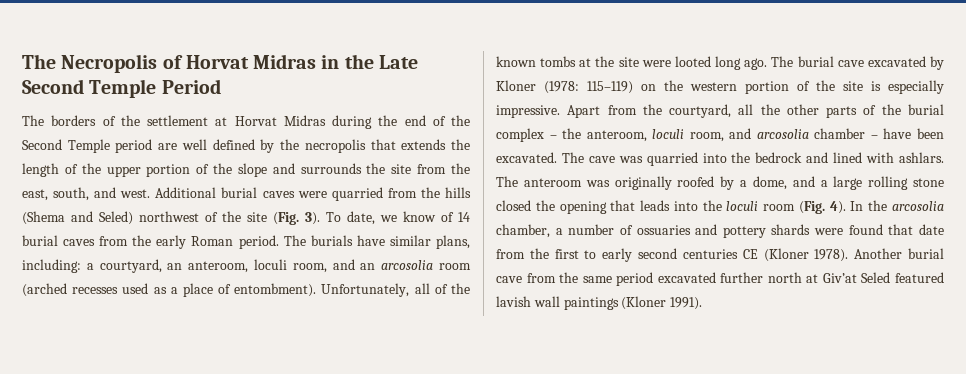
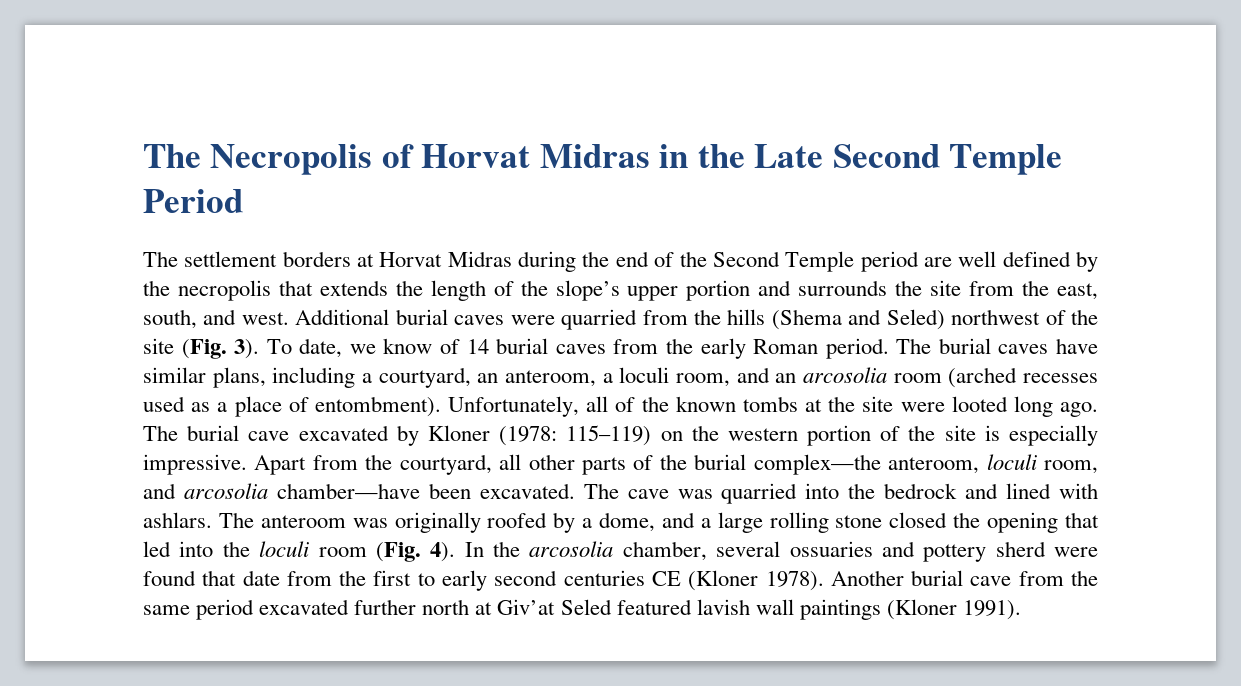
- The borders of the settlement at Horvat Midras during the end of the Second Temple period are well defined by the necropolis that extends the length of the upper portion of the slope and surrounds the site from the east, south, and west.
+ The settlement borders at Horvat Midras during the end of the Second Temple period are well defined by the necropolis that extends the length of the slope’s upper portion and surrounds the site from the east, south, and west.
- The burials have similar plans, including: a courtyard, an anteroom, loculi room, and an arcosolia room (arched recesses used as a place of entombment).
+ The burial caves have similar plans, including a courtyard, an anteroom, a loculi room, and an arcosolia room (arched recesses used as a place of entombment).
- Apart from the courtyard, all the other parts of the burial complex – the anteroom, loculi room, and arcosolia chamber – have been excavated.
+ Apart from the courtyard, all other parts of the burial complex—the anteroom, loculi room, and arcosolia chamber—have been excavated.
- The anteroom was originally roofed by a dome, and a large rolling stone closed the opening that leads into the loculi room (Fig. 4).
+ The anteroom was originally roofed by a dome, and a large rolling stone closed the opening that led into the loculi room (Fig. 4).
- In the arcosolia chamber, a number of ossuaries and pottery shards were found that date from the first to early second centuries CE (Kloner 1978).
+ In the arcosolia chamber, several ossuaries and pottery sherd were found that date from the first to early second centuries CE (Kloner 1978).

